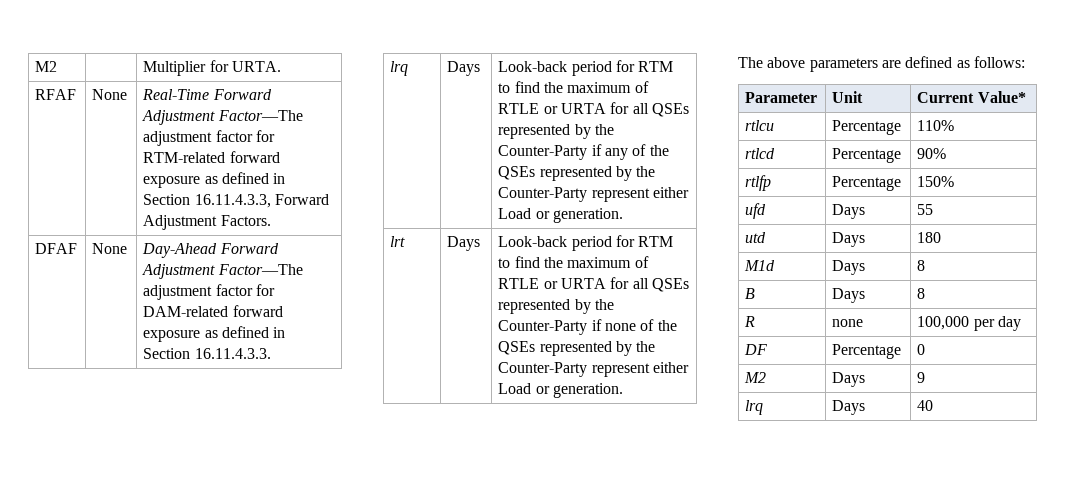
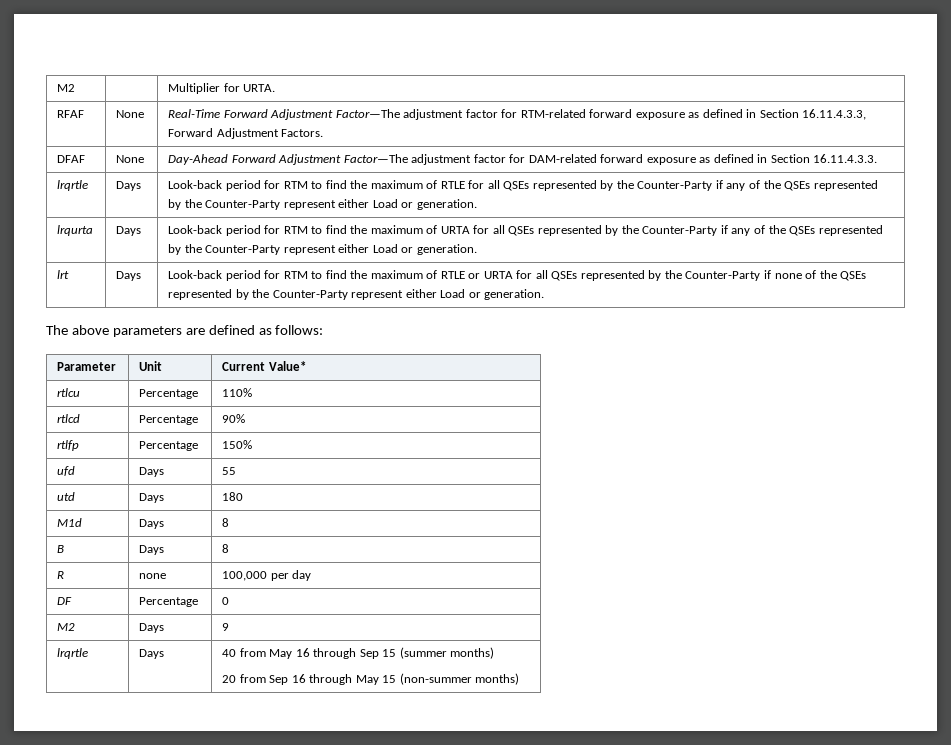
- lrq | Days | Look-back period for RTM to find the maximum of RTLE or URTA for all QSEs represented by the Counter-Party if any of the QSEs represented by the Counter-Party represent either Load or generation.
+ lrqrtle | Days | Look-back period for RTM to find the maximum of RTLE for all QSEs represented by the Counter-Party if any of the QSEs represented by the Counter-Party represent either Load or generation.
+ lrqurta | Days | Look-back period for RTM to find the maximum of URTA for all QSEs represented by the Counter-Party if any of the QSEs represented by the Counter-Party represent either Load or generation.
- lrq | Days | 40
+ lrqrtle | Days | 40 from May 16 through Sep 15 (summer months)
+ 20 from Sep 16 through May 15 (non-summer months)

